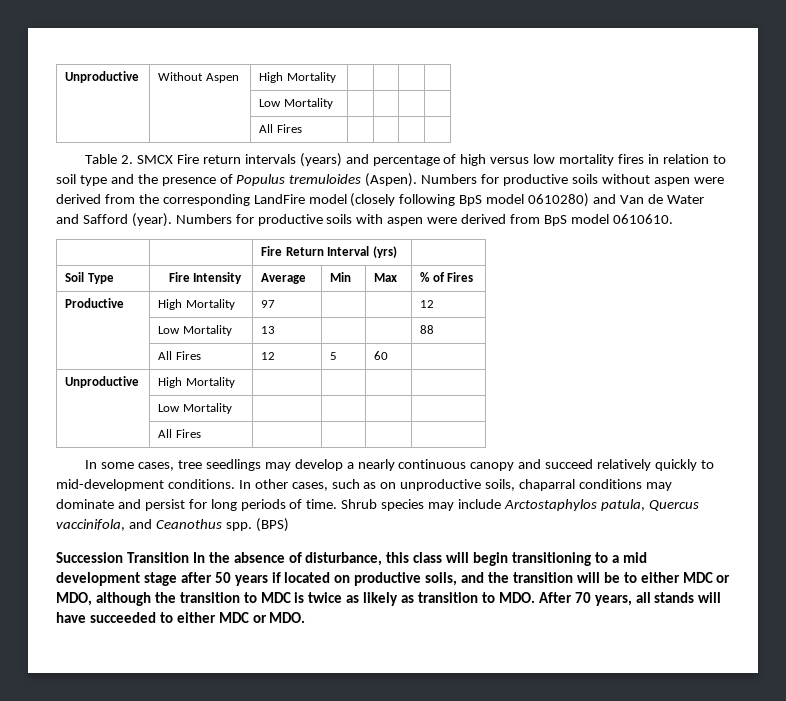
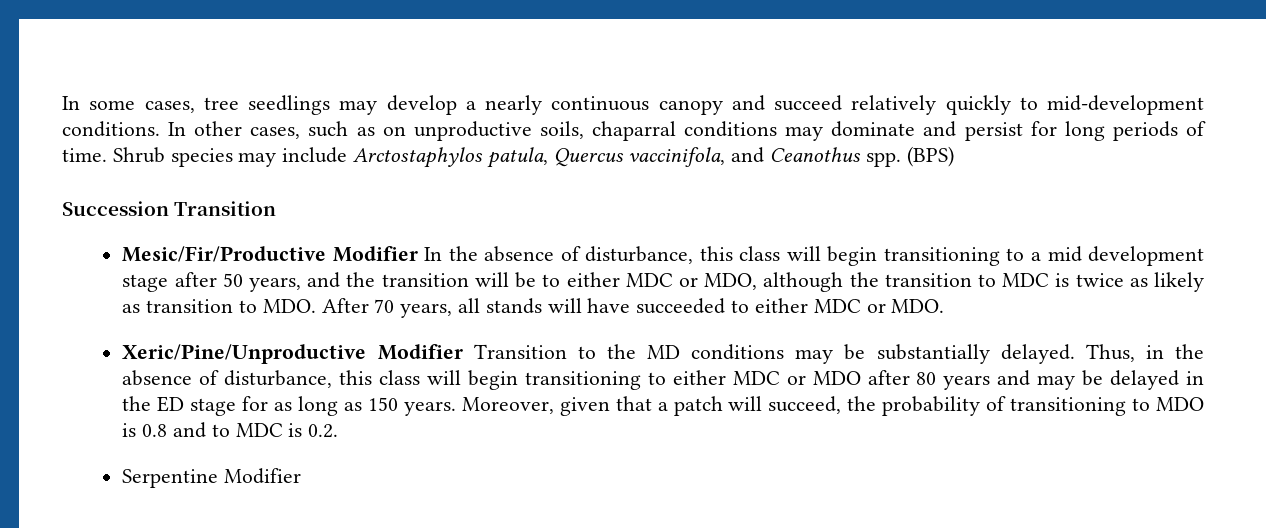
- Unproductive | Without Aspen | High Mortality | | | |
- | | Low Mortality | | | |
- | | All Fires | | | |
- Table 2. SMCX Fire return intervals (years) and percentage of high versus low mortality fires in relation to soil type and the presence of Populus tremuloides (Aspen). Numbers for productive soils without aspen were derived from the corresponding LandFire model (closely following BpS model 0610280) and Van de Water and Safford (year). Numbers for productive soils with aspen were derived from BpS model 0610610.
- | | Fire Return Interval (yrs) |
- Soil Type | Fire Intensity | Average | Min | Max | % of Fires
- Productive | High Mortality | 97 | | | 12
- | Low Mortality | 13 | | | 88
- | All Fires | 12 | 5 | 60 |
- Unproductive | High Mortality | | | |
- | Low Mortality | | | |
- | All Fires | | | |
- Succession Transition In the absence of disturbance, this class will begin transitioning to a mid development stage after 50 years if located on productive soils, and the transition will be to either MDC or MDO, although the transition to MDC is twice as likely as transition to MDO. After 70 years, all stands will have succeeded to either MDC or MDO.
+ Succession Transition
+ Mesic/Fir/Productive Modifier In the absence of disturbance, this class will begin transitioning to a mid development stage after 50 years, and the transition will be to either MDC or MDO, although the transition to MDC is twice as likely as transition to MDO. After 70 years, all stands will have succeeded to either MDC or MDO.
+ Xeric/Pine/Unproductive Modifier Transition to the MD conditions may be substantially delayed. Thus, in the absence of disturbance, this class will begin transitioning to either MDC or MDO after 80 years and may be delayed in the ED stage for as long as 150 years. Moreover, given that a patch will succeed, the probability of transitioning to MDO is 0.8 and to MDC is 0.2.
+ Serpentine Modifier

